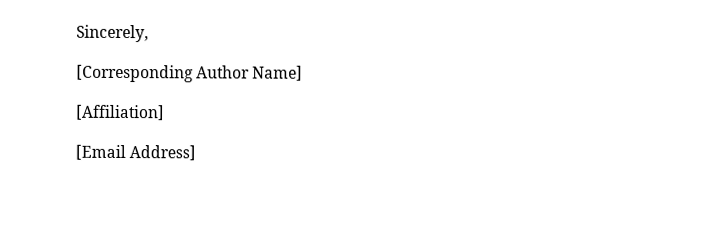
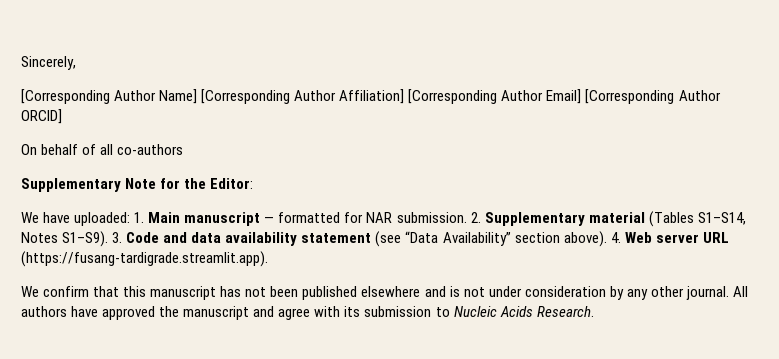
- [Corresponding Author Name]
- [Affiliation]
- [Email Address]
+ [Corresponding Author Name] [Corresponding Author Affiliation] [Corresponding Author Email] [Corresponding Author ORCID]
+ On behalf of all co-authors
+ Supplementary Note for the Editor:
+ We have uploaded: 1. Main manuscript — formatted for NAR submission. 2. Supplementary material (Tables S1–S14, Notes S1–S9). 3. Code and data availability statement (see “Data Availability” section above). 4. Web server URL (https://fusang-tardigrade.streamlit.app).
+ We confirm that this manuscript has not been published elsewhere and is not under consideration by any other journal. All authors have approved the manuscript and agree with its submission to Nucleic Acids Research.

